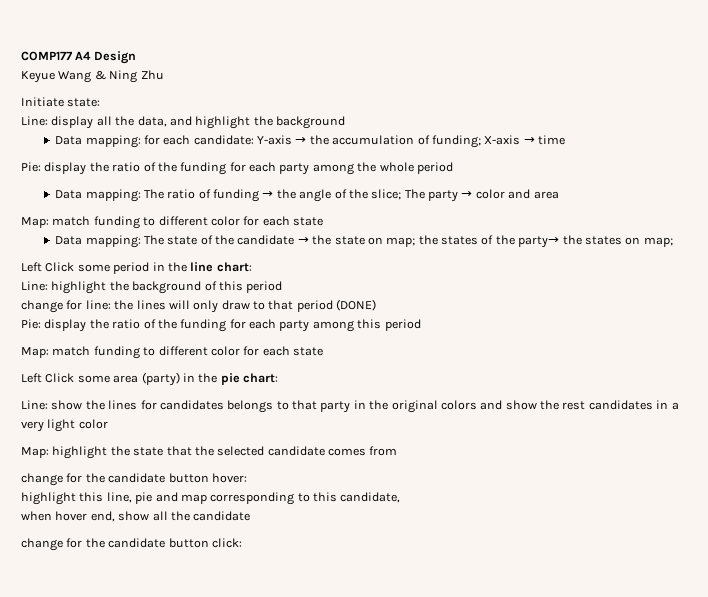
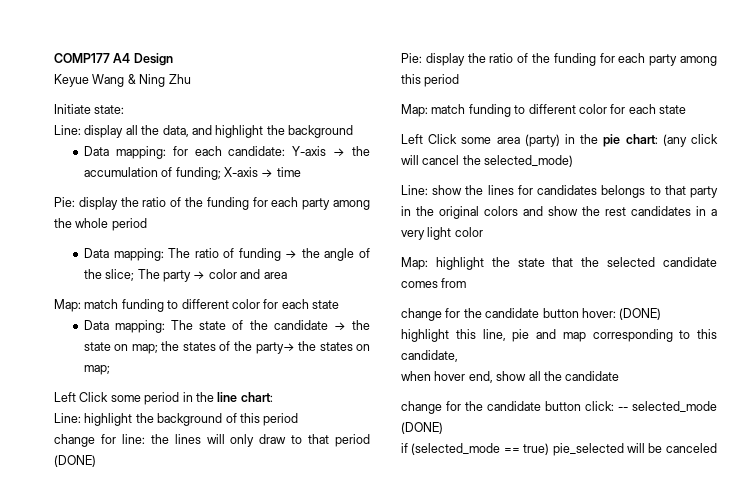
- Left Click some area (party) in the pie chart:
+ Left Click some area (party) in the pie chart: (any click will cancel the selected_mode)
- change for the candidate button hover:
+ change for the candidate button hover: (DONE)
- change for the candidate button click:
+ change for the candidate button click: -- selected_mode (DONE)
+ if (selected_mode == true) pie_selected will be canceled

